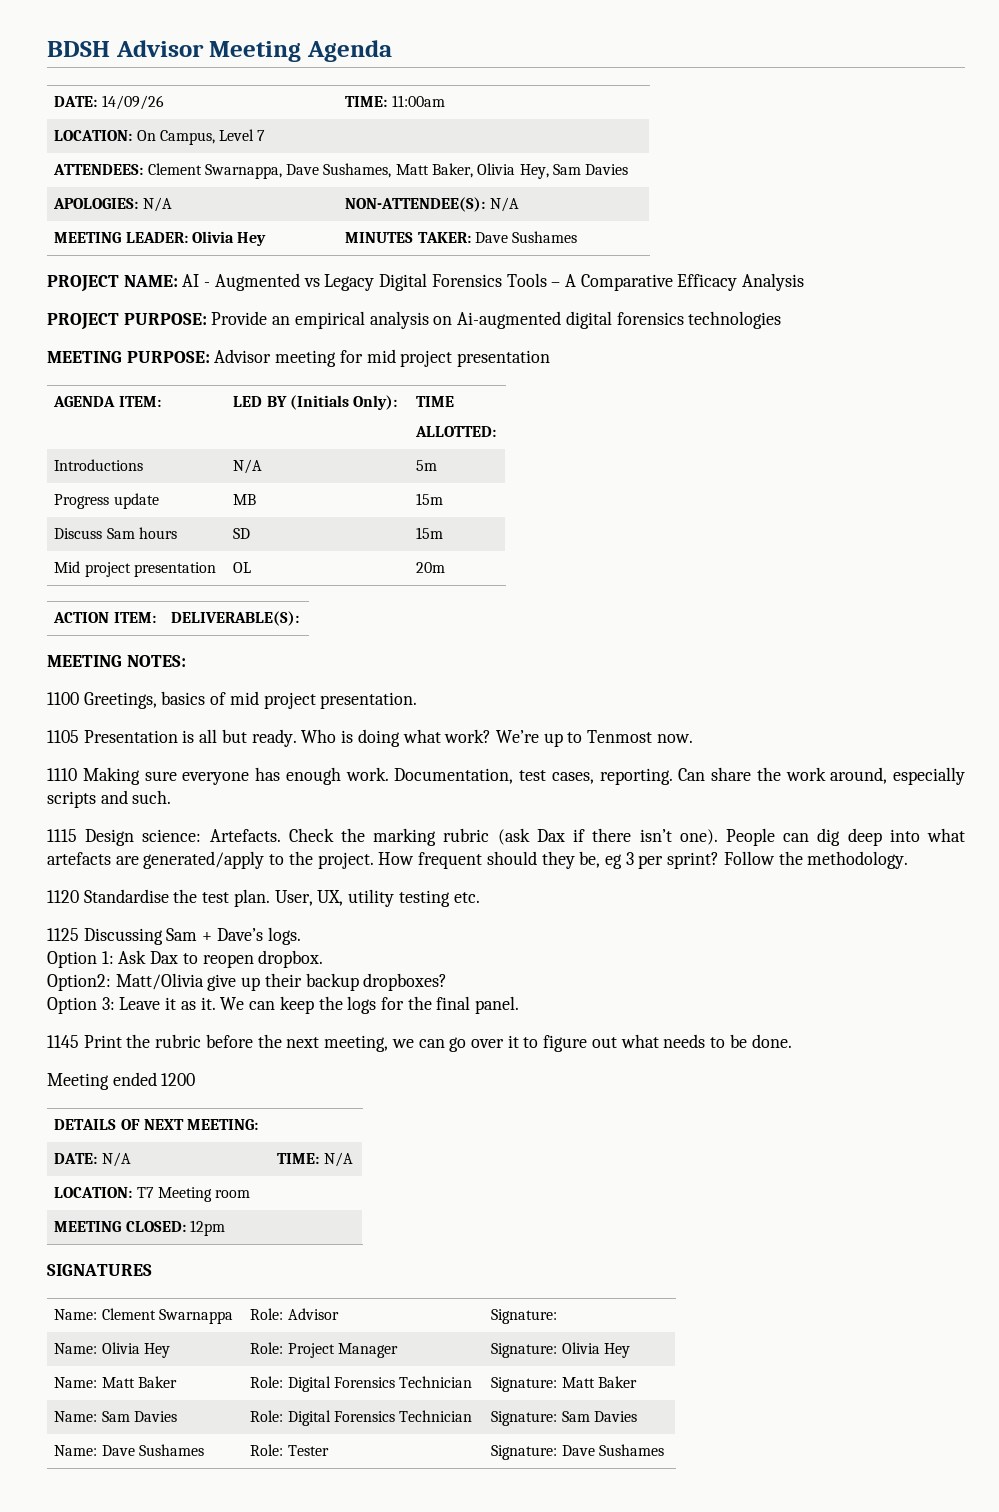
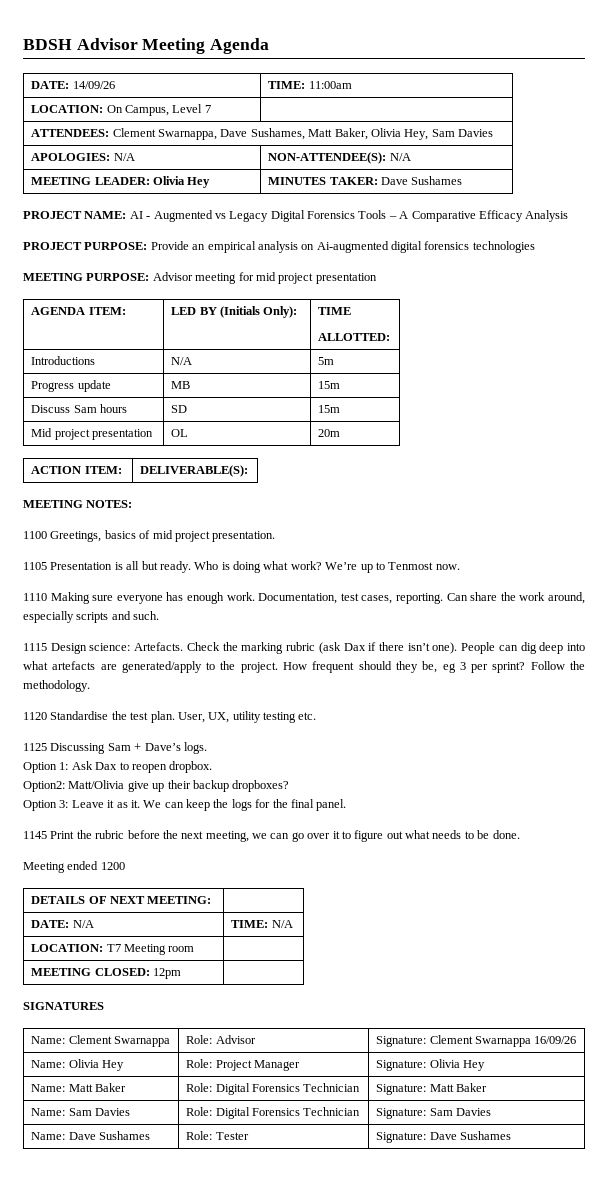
- Name: Clement Swarnappa | Role: Advisor | Signature:
+ Name: Clement Swarnappa | Role: Advisor | Signature: Clement Swarnappa 16/09/26

